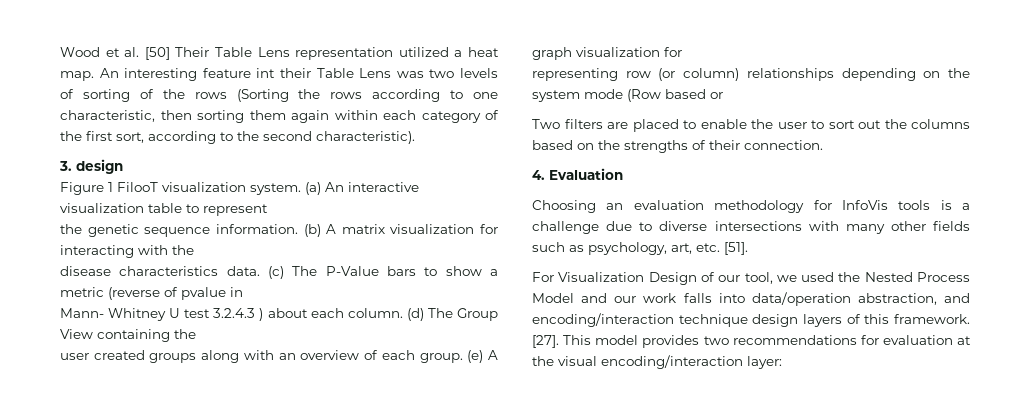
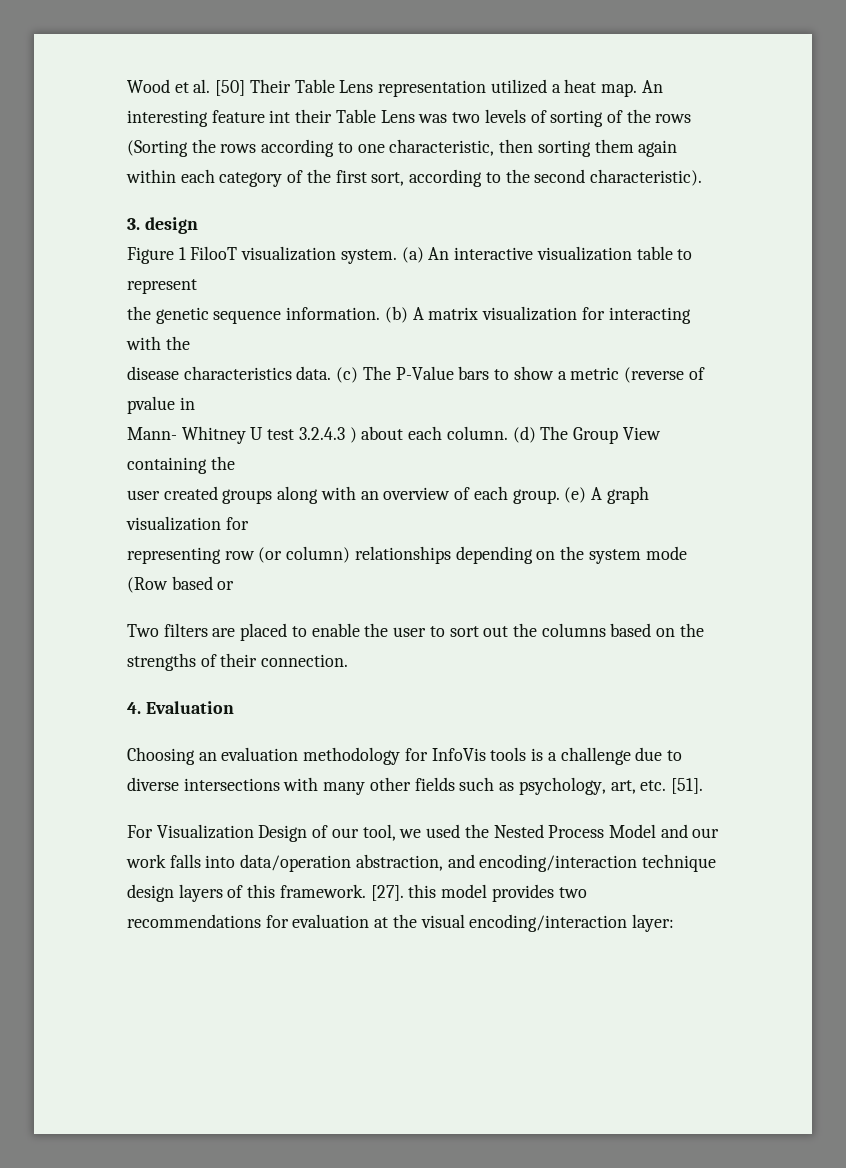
- [27]. This model provides two recommendations for evaluation at the visual encoding/interaction layer:
+ [27]. this model provides two recommendations for evaluation at the visual encoding/interaction layer:

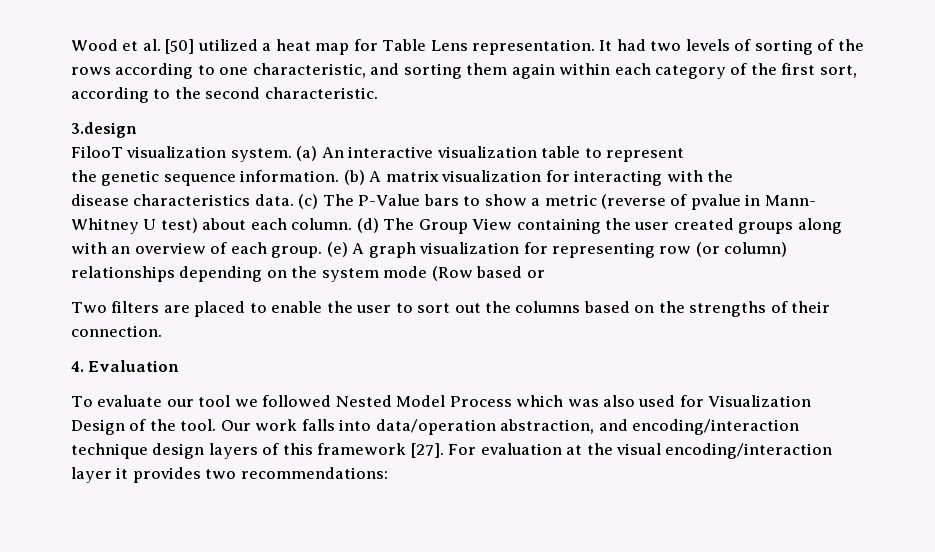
- Wood et al. [50] Their Table Lens representation utilized a heat map. An interesting feature int their Table Lens was two levels of sorting of the rows (Sorting the rows according to one characteristic, then sorting them again within each category of the first sort, according to the second characteristic).
- 3. design
- Figure 1 FilooT visualization system.
+ Wood et al. [50] utilized a heat map for Table Lens representation. It had two levels of sorting of the rows according to one characteristic, and sorting them again within each category of the first sort, according to the second characteristic.
+ 3.design
+ FilooT visualization system.
- (c) The P-Value bars to show a metric (reverse of pvalue in
- Mann- Whitney U test 3.2.4.3 ) about each column.
+ (c) The P-Value bars to show a metric (reverse of pvalue in Mann- Whitney U test) about each column.
- (d) The Group View containing the
- user created groups along with an overview of each group.
+ (d) The Group View containing the user created groups along with an overview of each group.
- (e) A graph visualization for
- representing row (or column) relationships depending on the system mode (Row based or
+ (e) A graph visualization for representing row (or column) relationships depending on the system mode (Row based or
- Choosing an evaluation methodology for InfoVis tools is a challenge due to diverse intersections with many other fields such as psychology, art, etc. [51].
- For Visualization Design of our tool, we used the Nested Process Model and our work falls into data/operation abstraction, and encoding/interaction technique design layers of this framework. [27]. this model provides two recommendations for evaluation at the visual encoding/interaction layer:
+ To evaluate our tool we followed Nested Model Process which was also used for Visualization Design of the tool. Our work falls into data/operation abstraction, and encoding/interaction technique design layers of this framework [27]. For evaluation at the visual encoding/interaction layer it provides two recommendations:

